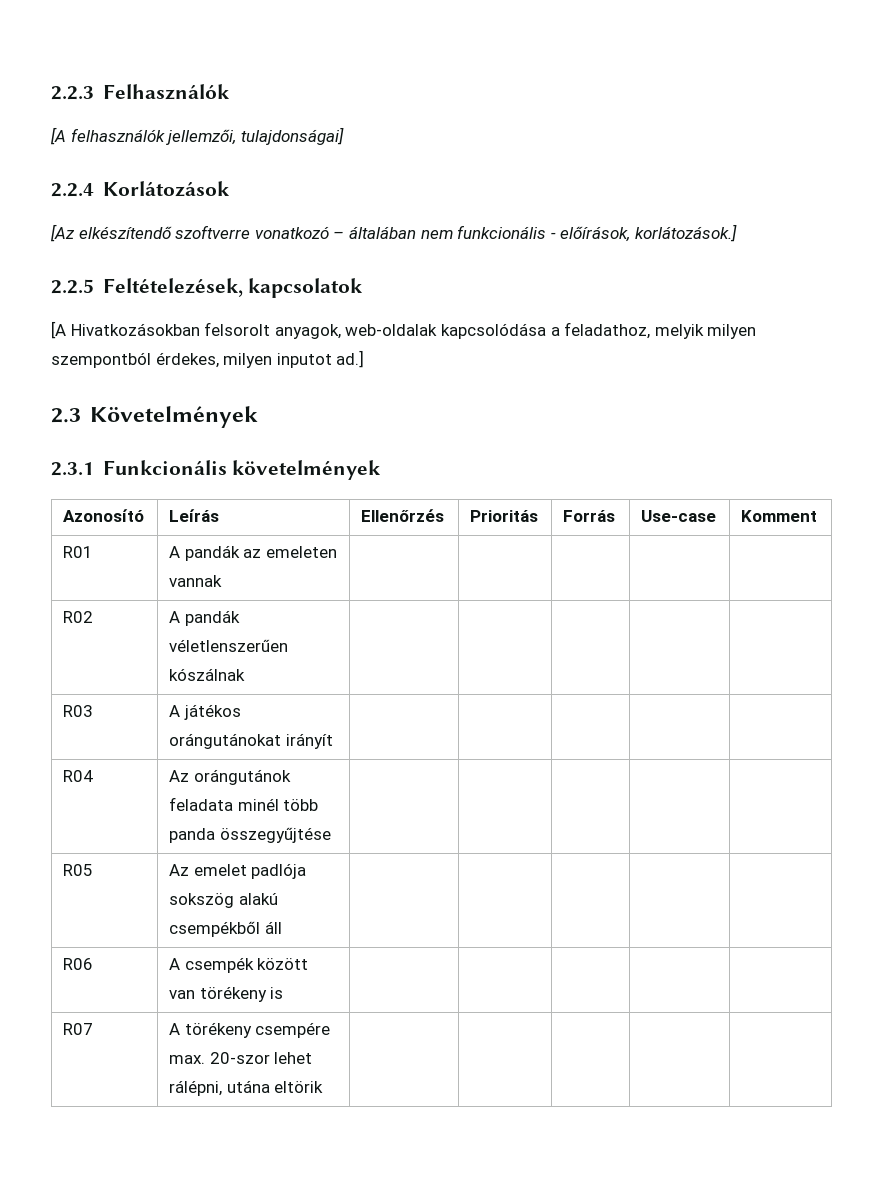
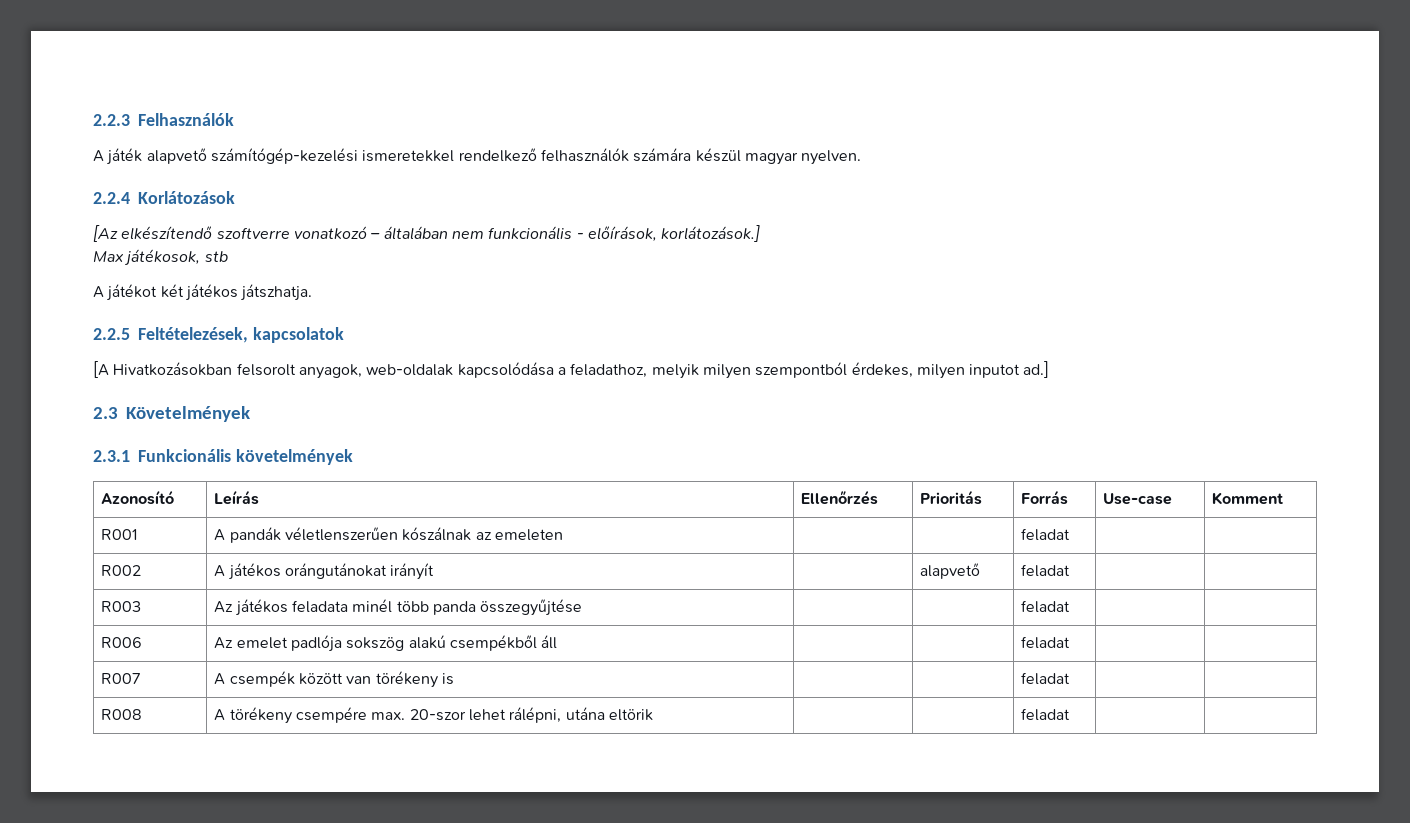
- [A felhasználók jellemzői, tulajdonságai]
+ A játék alapvető számítógép-kezelési ismeretekkel rendelkező felhasználók számára készül magyar nyelven.
+ Max játékosok, stb
+ A játékot két játékos játszhatja.
- R01 | A pandák az emeleten vannak | | | | |
- R02 | A pandák véletlenszerűen kószálnak | | | | |
- R03 | A játékos orángutánokat irányít | | | | |
- R04 | Az orángutánok feladata minél több panda összegyűjtése | | | | |
- R05 | Az emelet padlója sokszög alakú csempékből áll | | | | |
- R06 | A csempék között van törékeny is | | | | |
- R07 | A törékeny csempére max. 20-szor lehet rálépni, utána eltörik | | | | |
+ R001 | A pandák véletlenszerűen kószálnak az emeleten | | | feladat | |
+ R002 | A játékos orángutánokat irányít | | alapvető | feladat | |
+ R003 | Az játékos feladata minél több panda összegyűjtése | | | feladat | |
+ R006 | Az emelet padlója sokszög alakú csempékből áll | | | feladat | |
+ R007 | A csempék között van törékeny is | | | feladat | |
+ R008 | A törékeny csempére max. 20-szor lehet rálépni, utána eltörik | | | feladat | |

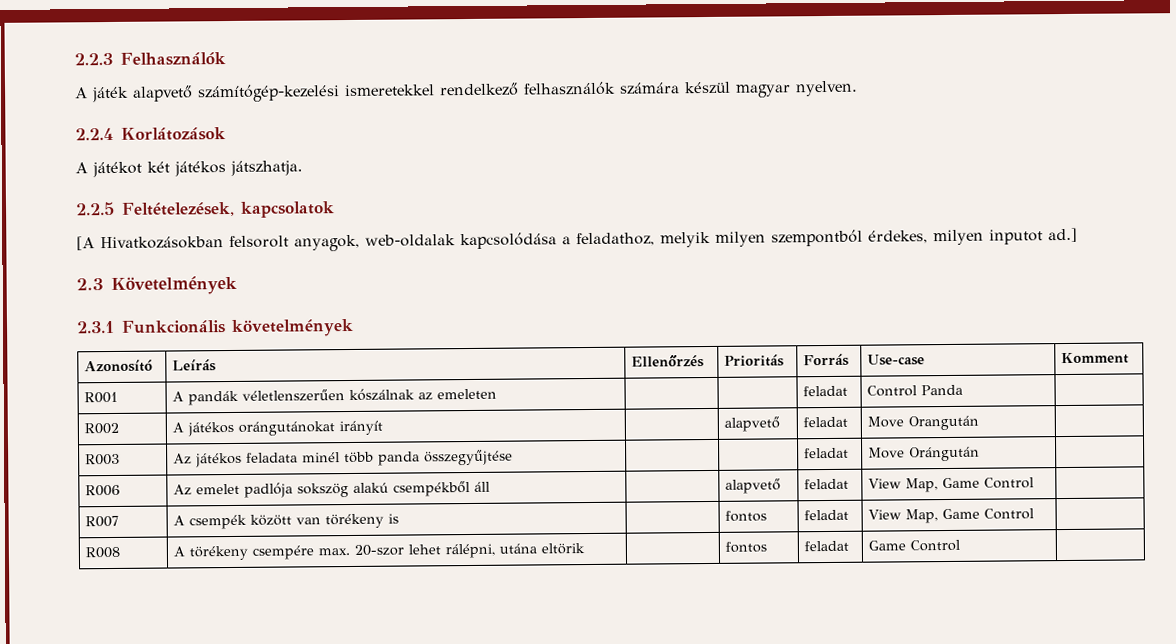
- [Az elkészítendő szoftverre vonatkozó – általában nem funkcionális - előírások, korlátozások.]
- Max játékosok, stb
- R001 | A pandák véletlenszerűen kószálnak az emeleten | | | feladat | |
+ R001 | A pandák véletlenszerűen kószálnak az emeleten | | | feladat | Control Panda |
- R002 | A játékos orángutánokat irányít | | alapvető | feladat | |
+ R002 | A játékos orángutánokat irányít | | alapvető | feladat | Move Orangután |
- R003 | Az játékos feladata minél több panda összegyűjtése | | | feladat | |
+ R003 | Az játékos feladata minél több panda összegyűjtése | | | feladat | Move Orángután |
- R006 | Az emelet padlója sokszög alakú csempékből áll | | | feladat | |
+ R006 | Az emelet padlója sokszög alakú csempékből áll | | alapvető | feladat | View Map, Game Control |
- R007 | A csempék között van törékeny is | | | feladat | |
+ R007 | A csempék között van törékeny is | | fontos | feladat | View Map, Game Control |
- R008 | A törékeny csempére max. 20-szor lehet rálépni, utána eltörik | | | feladat | |
+ R008 | A törékeny csempére max. 20-szor lehet rálépni, utána eltörik | | fontos | feladat | Game Control |

